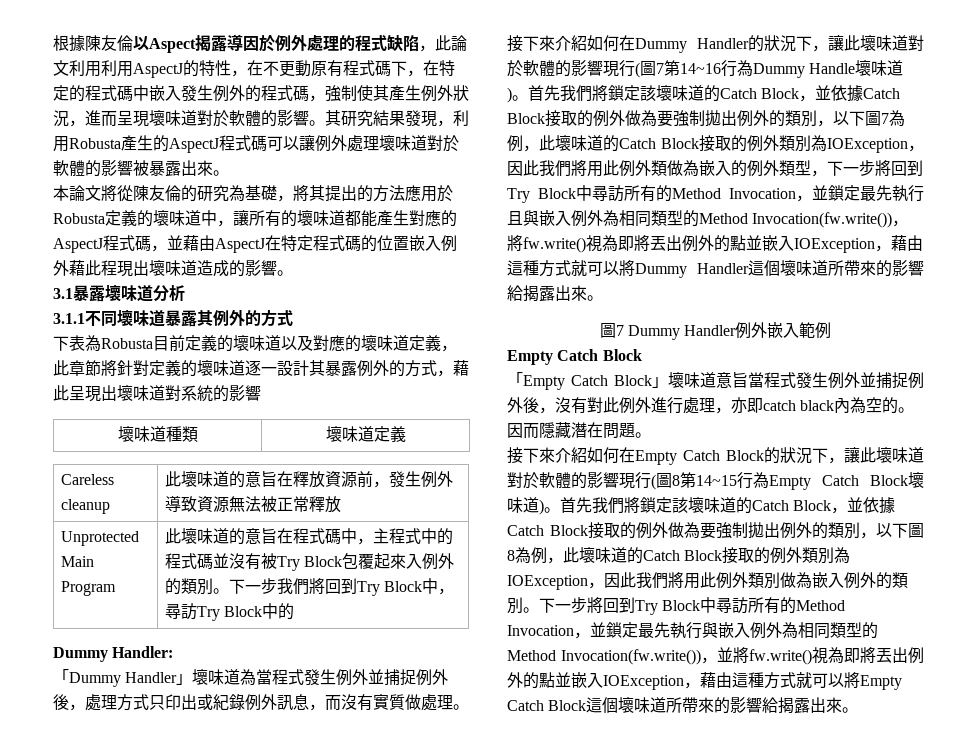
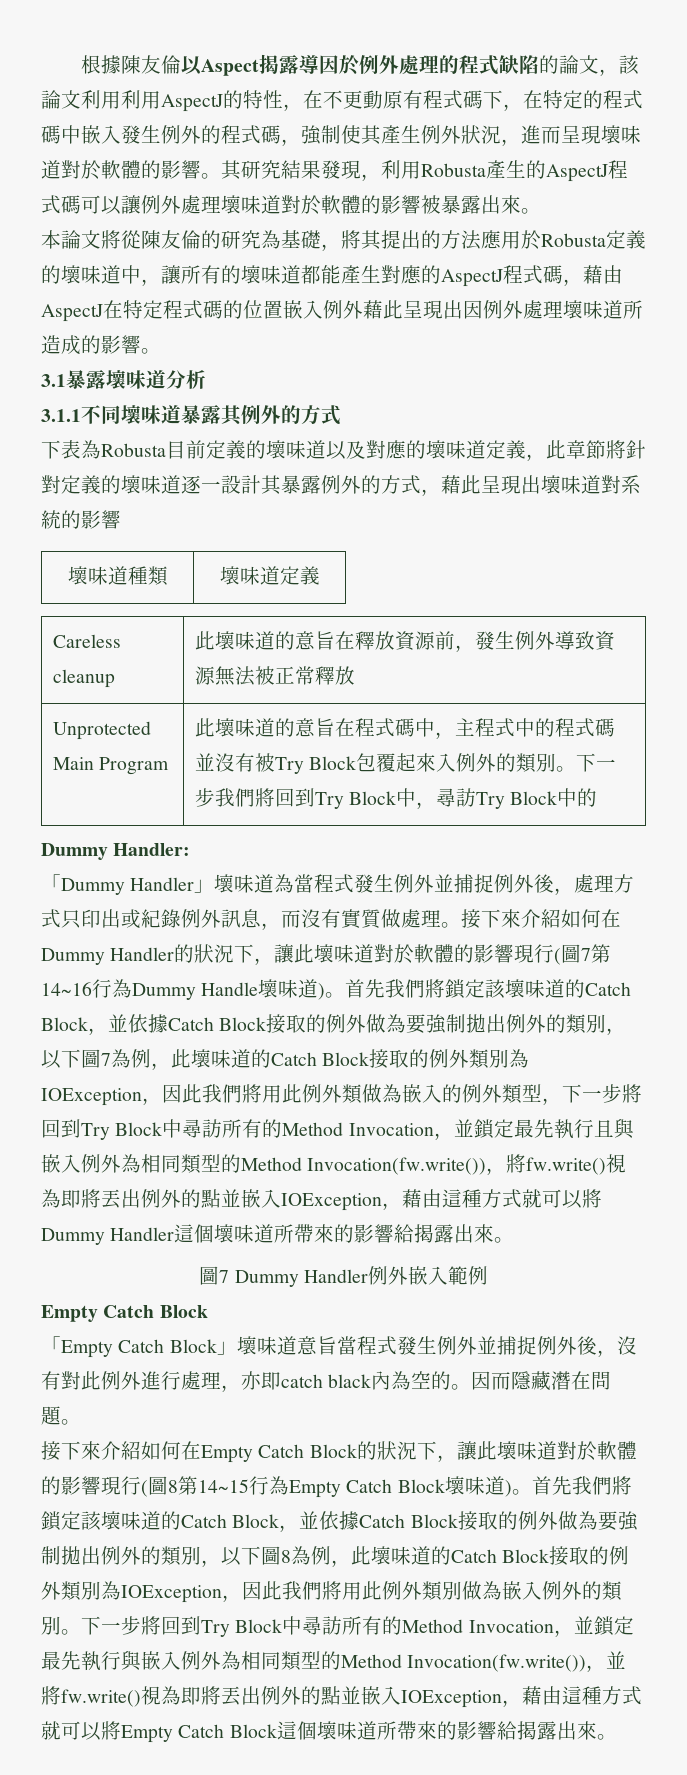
- 根據陳友倫以Aspect揭露導因於例外處理的程式缺陷，此論文利用利用AspectJ的特性，在不更動原有程式碼下，在特定的程式碼中嵌入發生例外的程式碼，強制使其產生例外狀況，進而呈現壞味道對於軟體的影響。
+ 根據陳友倫以Aspect揭露導因於例外處理的程式缺陷的論文，該論文利用利用AspectJ的特性，在不更動原有程式碼下，在特定的程式碼中嵌入發生例外的程式碼，強制使其產生例外狀況，進而呈現壞味道對於軟體的影響。
- 本論文將從陳友倫的研究為基礎，將其提出的方法應用於Robusta定義的壞味道中，讓所有的壞味道都能產生對應的AspectJ程式碼，並藉由AspectJ在特定程式碼的位置嵌入例外藉此程現出壞味道造成的影響。
+ 本論文將從陳友倫的研究為基礎，將其提出的方法應用於Robusta定義的壞味道中，讓所有的壞味道都能產生對應的AspectJ程式碼，藉由AspectJ在特定程式碼的位置嵌入例外藉此呈現出因例外處理壞味道所造成的影響。

